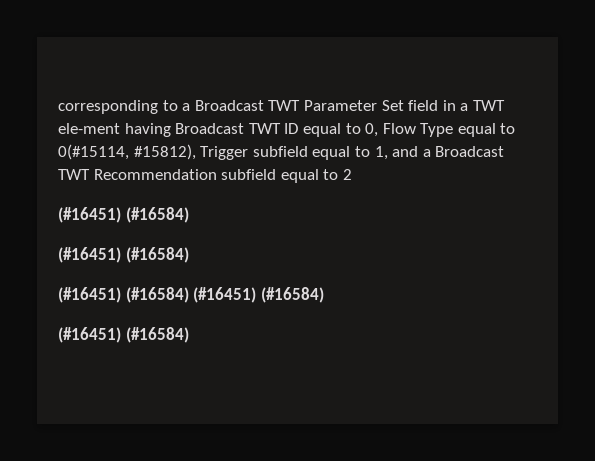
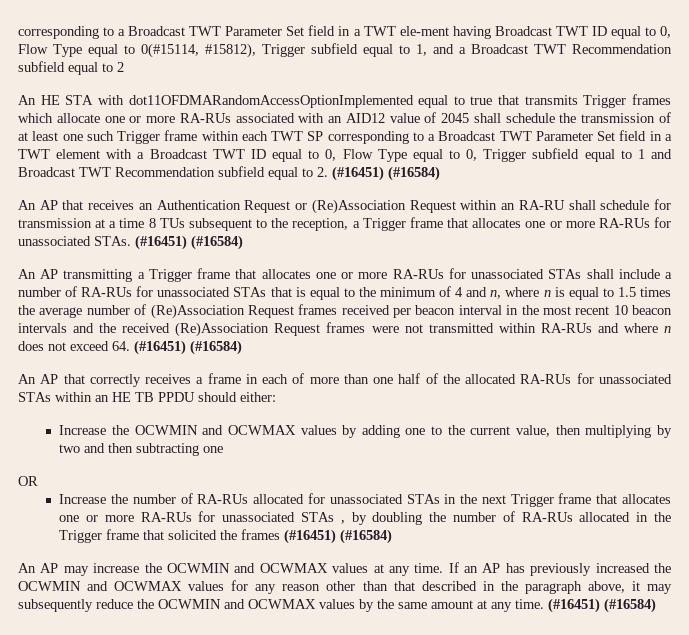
  corresponding to a Broadcast TWT Parameter Set field in a TWT ele-ment having Broadcast TWT ID equal to 0, Flow Type equal to 0(#15114, #15812), Trigger subfield equal to 1, and a Broadcast TWT Recommendation subfield equal to 2
- (#16451) (#16584)
- (#16451) (#16584)
- (#16451) (#16584) (#16451) (#16584)
- (#16451) (#16584)
+ An HE STA with dot11OFDMARandomAccessOptionImplemented equal to true that transmits Trigger frames which allocate one or more RA-RUs associated with an AID12 value of 2045 shall schedule the transmission of at least one such Trigger frame within each TWT SP corresponding to a Broadcast TWT Parameter Set field in a TWT element with a Broadcast TWT ID equal to 0, Flow Type equal to 0, Trigger subfield equal to 1 and Broadcast TWT Recommendation subfield equal to 2. (#16451) (#16584)
+ An AP that receives an Authentication Request or (Re)Association Request within an RA-RU shall schedule for transmission at a time 8 TUs subsequent to the reception, a Trigger frame that allocates one or more RA-RUs for unassociated STAs. (#16451) (#16584)
+ An AP transmitting a Trigger frame that allocates one or more RA-RUs for unassociated STAs shall include a number of RA-RUs for unassociated STAs that is equal to the minimum of 4 and n, where n is equal to 1.5 times the average number of (Re)Association Request frames received per beacon interval in the most recent 10 beacon intervals and the received (Re)Association Request frames were not transmitted within RA-RUs and where n does not exceed 64. (#16451) (#16584)
+ An AP that correctly receives a frame in each of more than one half of the allocated RA-RUs for unassociated STAs within an HE TB PPDU should either:
+ Increase the OCWMIN and OCWMAX values by adding one to the current value, then multiplying by two and then subtracting one
+ OR
+ Increase the number of RA-RUs allocated for unassociated STAs in the next Trigger frame that allocates one or more RA-RUs for unassociated STAs , by doubling the number of RA-RUs allocated in the Trigger frame that solicited the frames (#16451) (#16584)
+ An AP may increase the OCWMIN and OCWMAX values at any time. If an AP has previously increased the OCWMIN and OCWMAX values for any reason other than that described in the paragraph above, it may subsequently reduce the OCWMIN and OCWMAX values by the same amount at any time. (#16451) (#16584)

